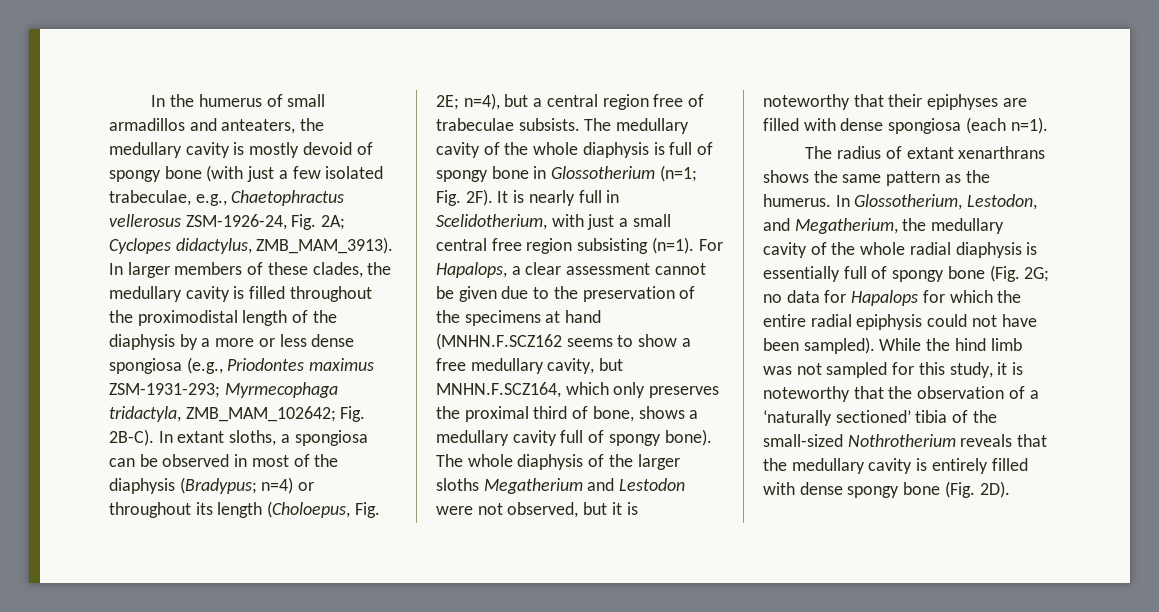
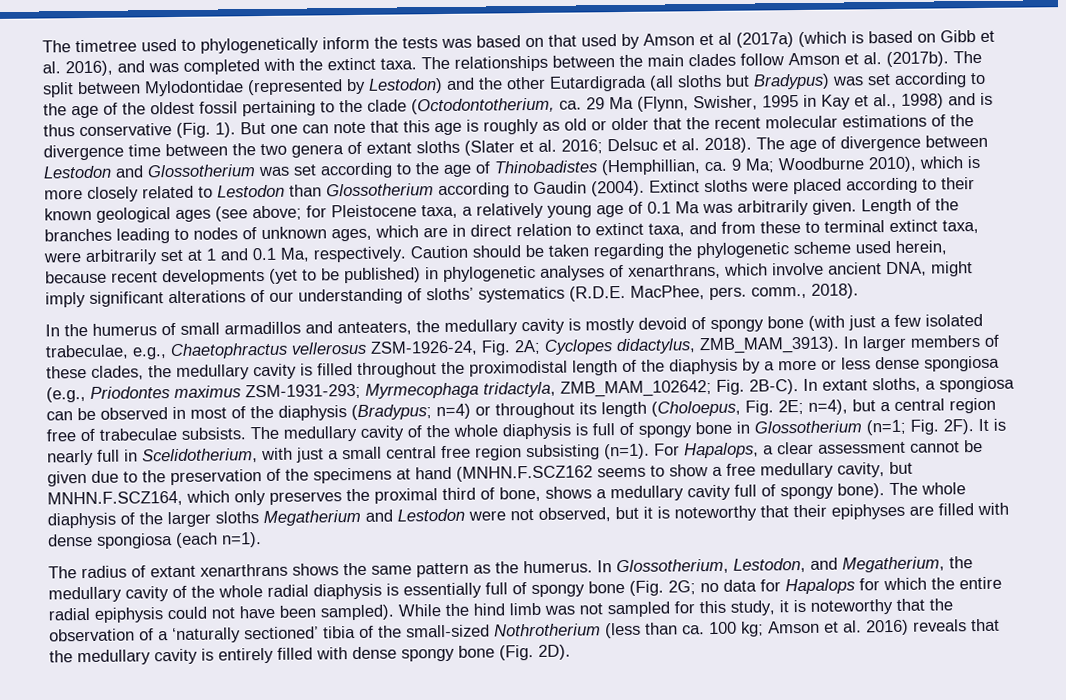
+ The timetree used to phylogenetically inform the tests was based on that used by Amson et al (2017a) (which is based on Gibb et al. 2016), and was completed with the extinct taxa. The relationships between the main clades follow Amson et al. (2017b). The split between Mylodontidae (represented by Lestodon) and the other Eutardigrada (all sloths but Bradypus) was set according to the age of the oldest fossil pertaining to the clade (Octodontotherium, ca. 29 Ma (Flynn, Swisher, 1995 in Kay et al., 1998) and is thus conservative (Fig. 1). But one can note that this age is roughly as old or older that the recent molecular estimations of the divergence time between the two genera of extant sloths (Slater et al. 2016; Delsuc et al. 2018). The age of divergence between Lestodon and Glossotherium was set according to the age of Thinobadistes (Hemphillian, ca. 9 Ma; Woodburne 2010), which is more closely related to Lestodon than Glossotherium according to Gaudin (2004). Extinct sloths were placed according to their known geological ages (see above; for Pleistocene taxa, a relatively young age of 0.1 Ma was arbitrarily given. Length of the branches leading to nodes of unknown ages, which are in direct relation to extinct taxa, and from these to terminal extinct taxa, were arbitrarily set at 1 and 0.1 Ma, respectively. Caution should be taken regarding the phylogenetic scheme used herein, because recent developments (yet to be published) in phylogenetic analyses of xenarthrans, which involve ancient DNA, might imply significant alterations of our understanding of sloths’ systematics (R.D.E. MacPhee, pers. comm., 2018).
- While the hind limb was not sampled for this study, it is noteworthy that the observation of a ‘naturally sectioned’ tibia of the small-sized Nothrotherium reveals that the medullary cavity is entirely filled with dense spongy bone (Fig. 2D).
+ While the hind limb was not sampled for this study, it is noteworthy that the observation of a ‘naturally sectioned’ tibia of the small-sized Nothrotherium (less than ca. 100 kg; Amson et al. 2016) reveals that the medullary cavity is entirely filled with dense spongy bone (Fig. 2D).

